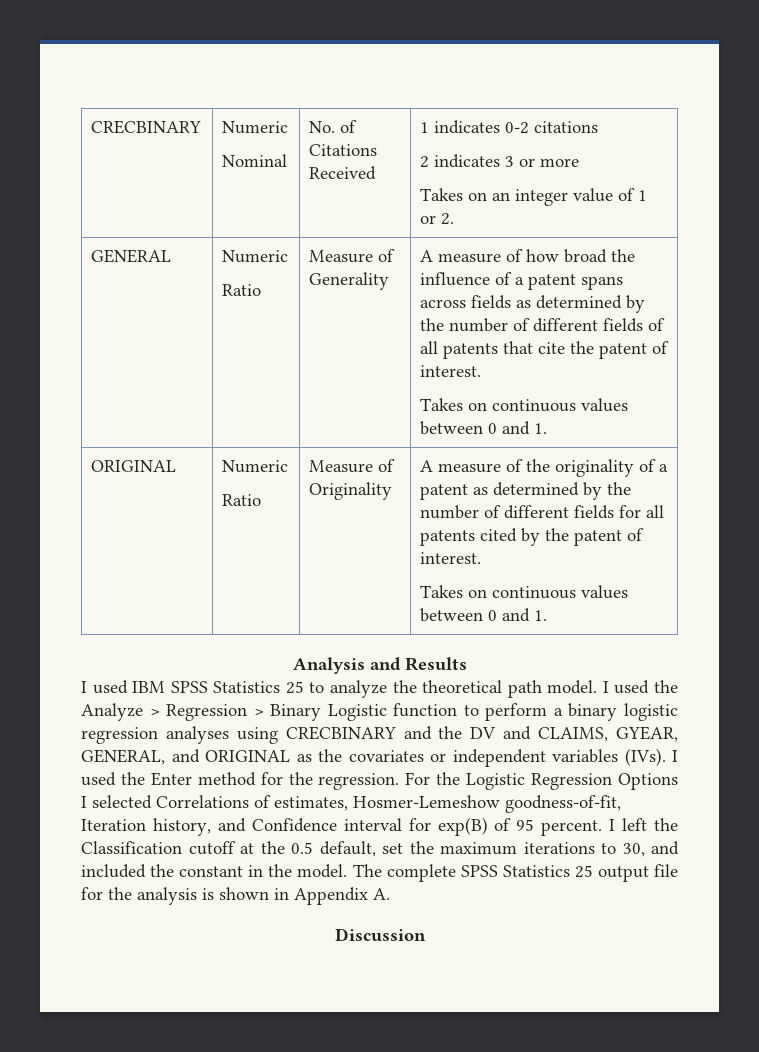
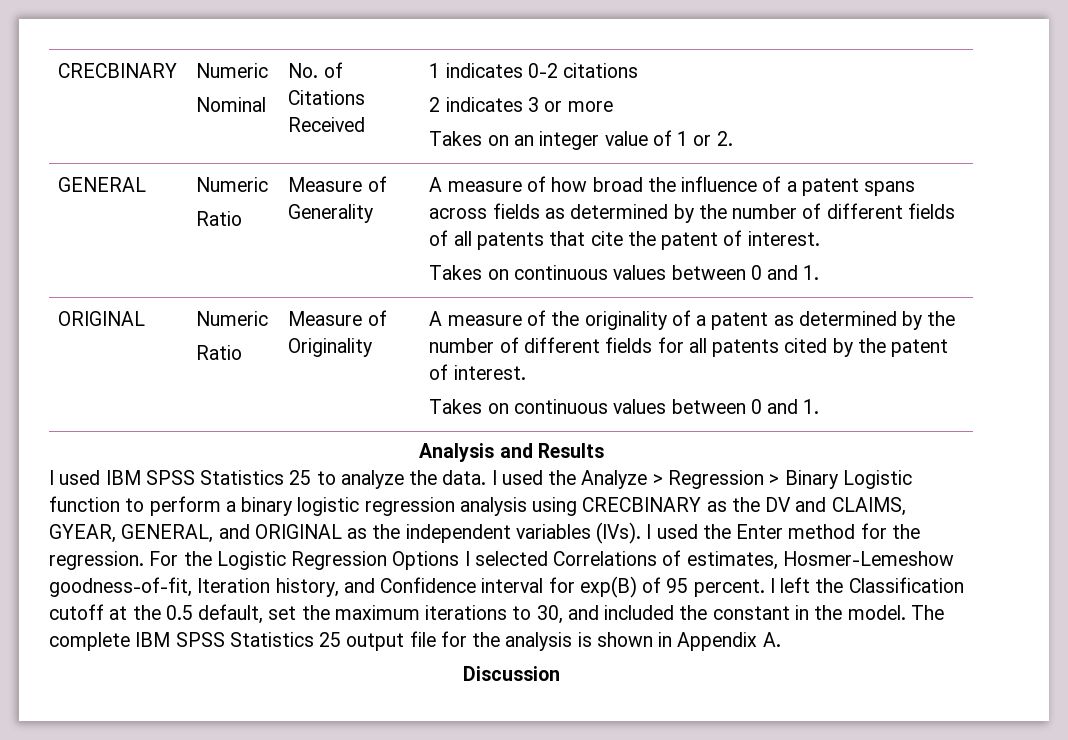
- I used IBM SPSS Statistics 25 to analyze the theoretical path model.
+ I used IBM SPSS Statistics 25 to analyze the data.
- I used the Analyze > Regression > Binary Logistic function to perform a binary logistic regression analyses using CRECBINARY and the DV and CLAIMS, GYEAR, GENERAL, and ORIGINAL as the covariates or independent variables (IVs).
+ I used the Analyze > Regression > Binary Logistic function to perform a binary logistic regression analysis using CRECBINARY as the DV and CLAIMS, GYEAR, GENERAL, and ORIGINAL as the independent variables (IVs).
- The complete SPSS Statistics 25 output file for the analysis is shown in Appendix A.
+ The complete IBM SPSS Statistics 25 output file for the analysis is shown in Appendix A.

